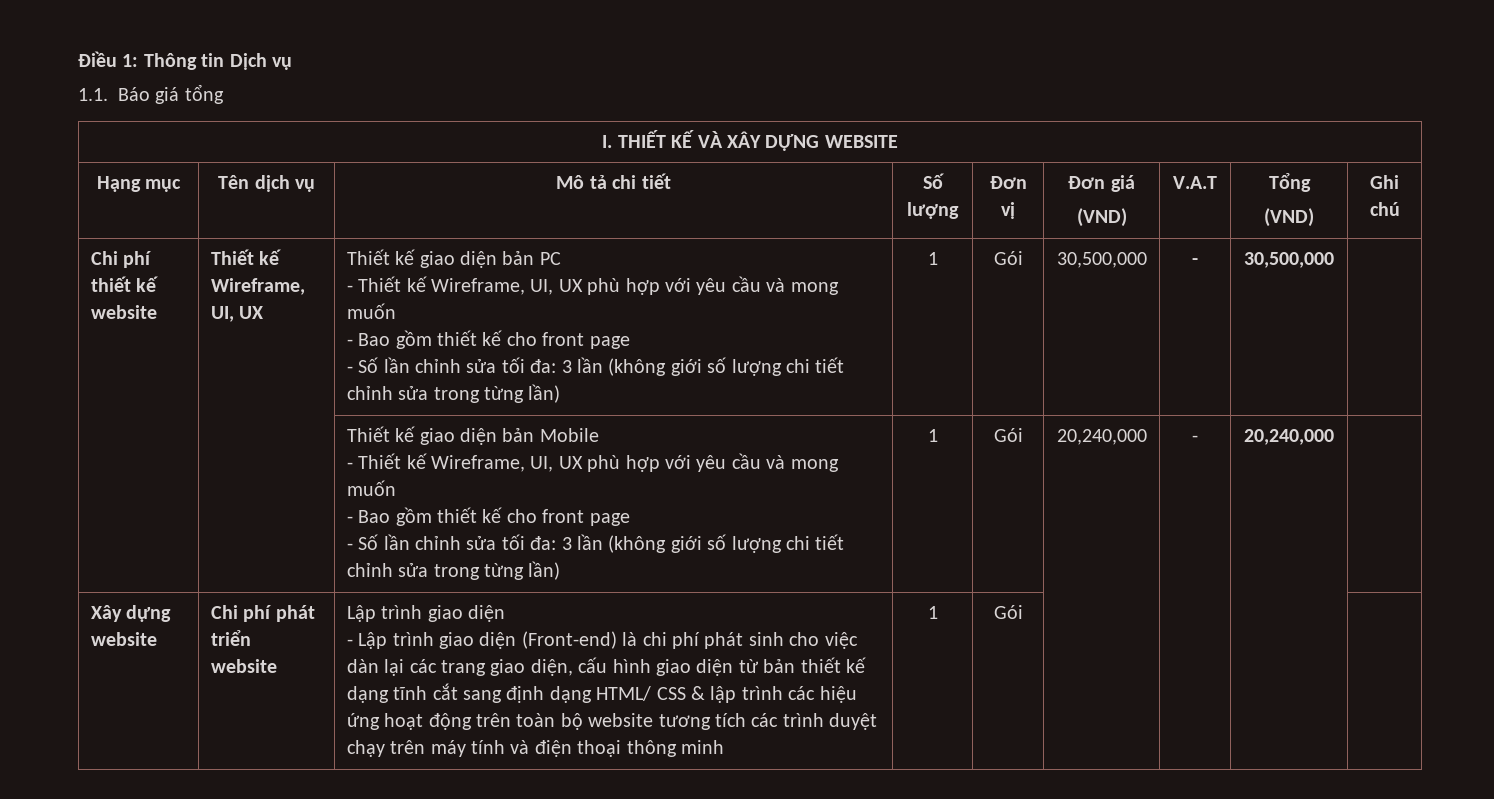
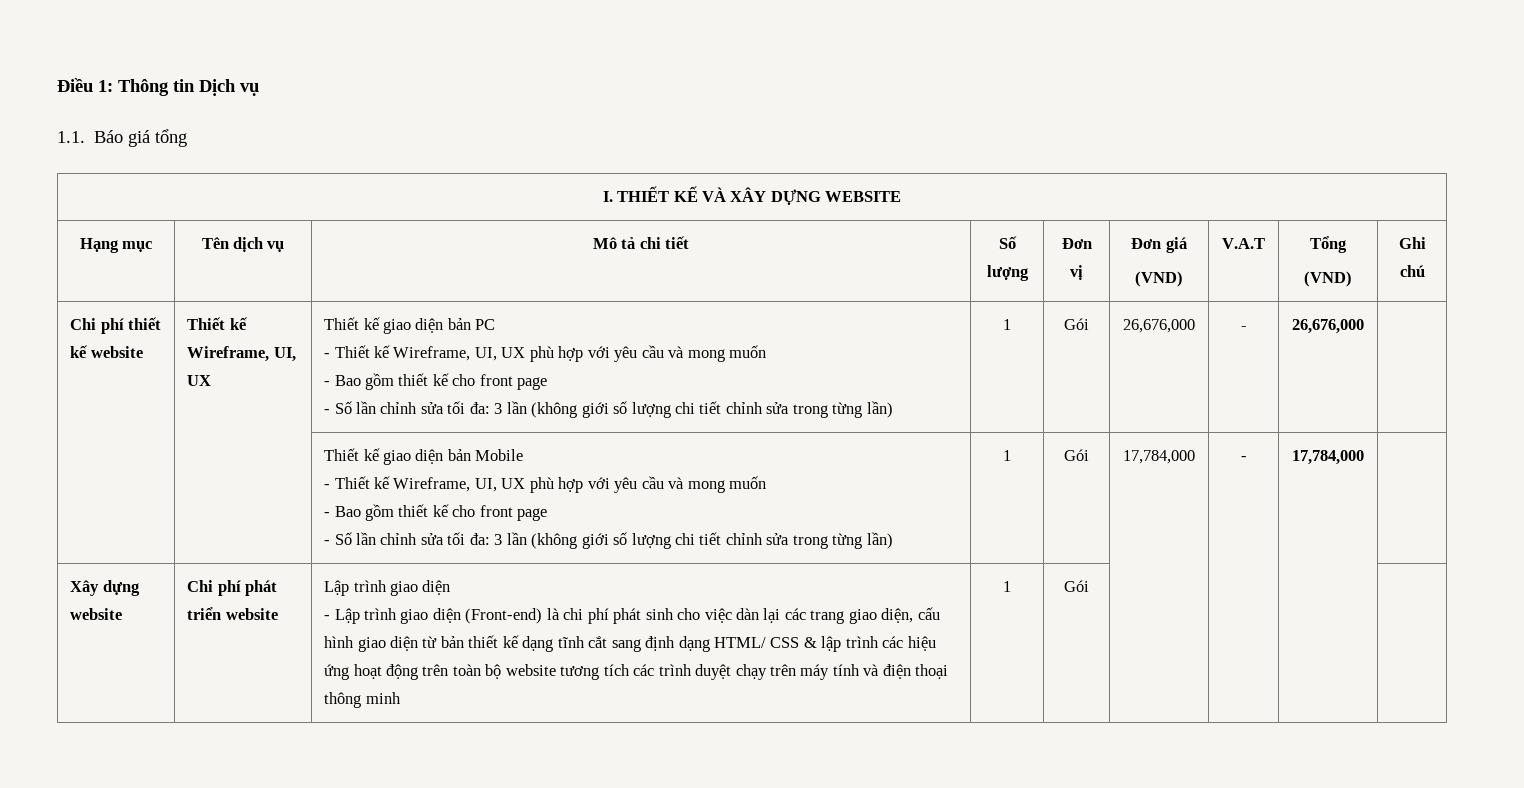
- 30,500,000 | - | 30,500,000
+ 26,676,000 | - | 26,676,000
- 20,240,000 | - | 20,240,000
+ 17,784,000 | - | 17,784,000

